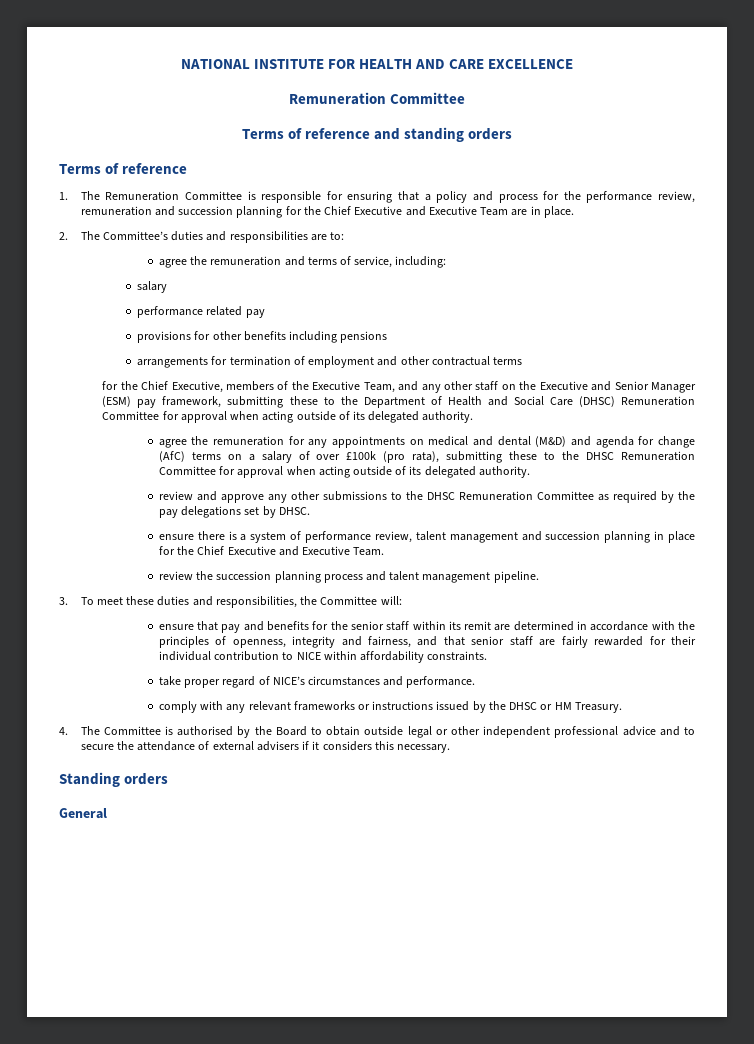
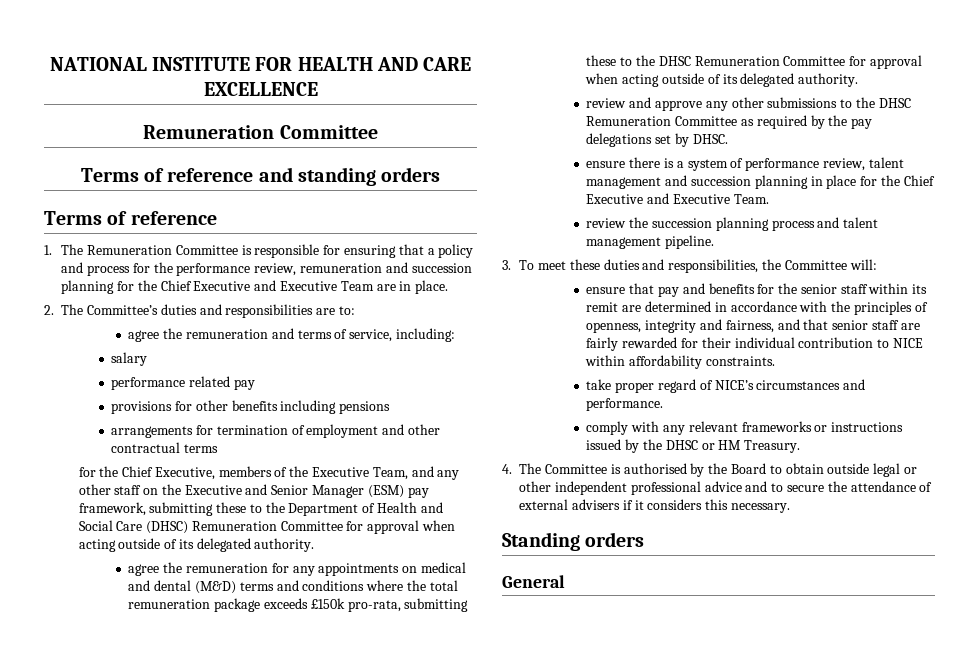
- agree the remuneration for any appointments on medical and dental (M&D) and agenda for change (AfC) terms on a salary of over £100k (pro rata), submitting these to the DHSC Remuneration Committee for approval when acting outside of its delegated authority.
+ agree the remuneration for any appointments on medical and dental (M&D) terms and conditions where the total remuneration package exceeds £150k pro-rata, submitting these to the DHSC Remuneration Committee for approval when acting outside of its delegated authority.

